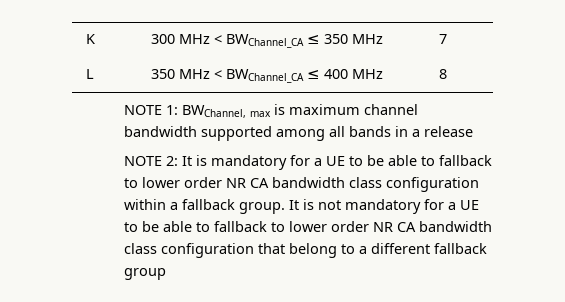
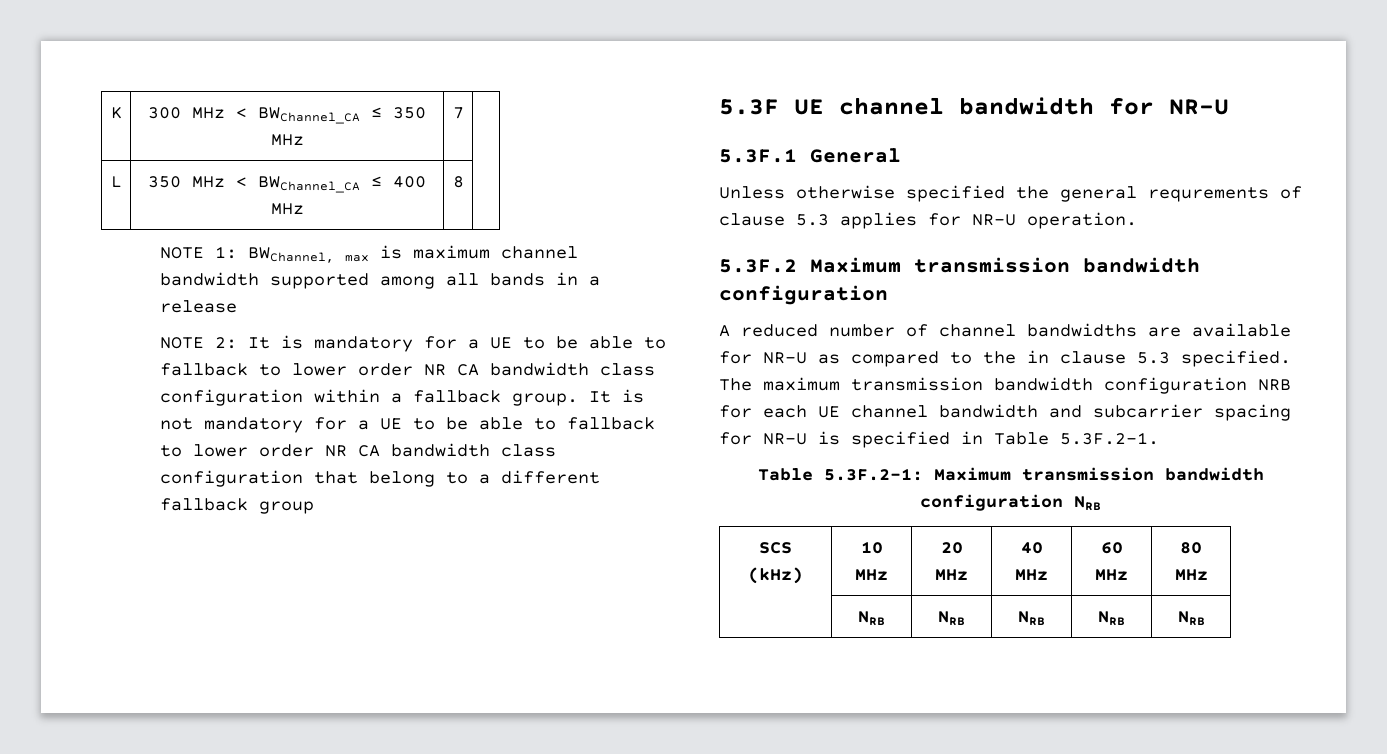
+ 5.3F UE channel bandwidth for NR-U
+ 5.3F.1 General
+ Unless otherwise specified the general requrements of clause 5.3 applies for NR-U operation.
+ 5.3F.2 Maximum transmission bandwidth configuration
+ A reduced number of channel bandwidths are available for NR-U as compared to the in clause 5.3 specified. The maximum transmission bandwidth configuration NRB for each UE channel bandwidth and subcarrier spacing for NR-U is specified in Table 5.3F.2-1.
+ Table 5.3F.2-1: Maximum transmission bandwidth configuration NRB
+ SCS (kHz) | 10 MHz | 20 MHz | 40 MHz | 60 MHz | 80 MHz
+ | NRB | NRB | NRB | NRB | NRB

